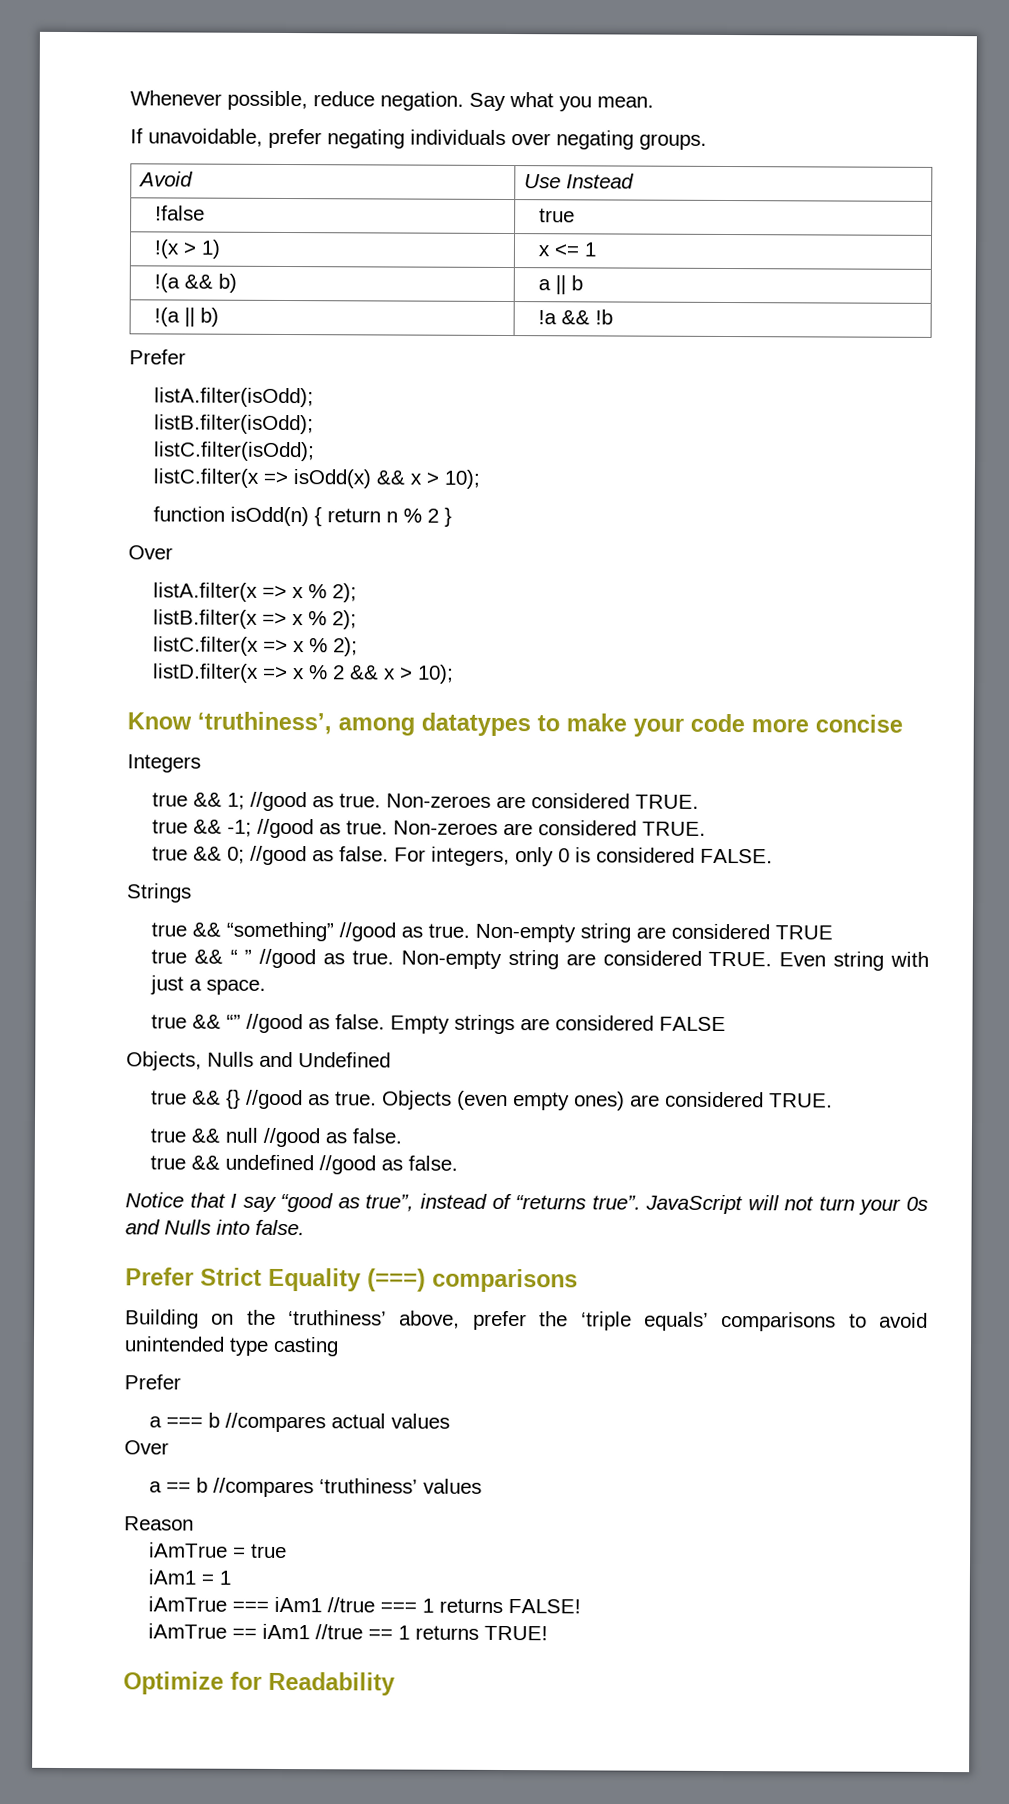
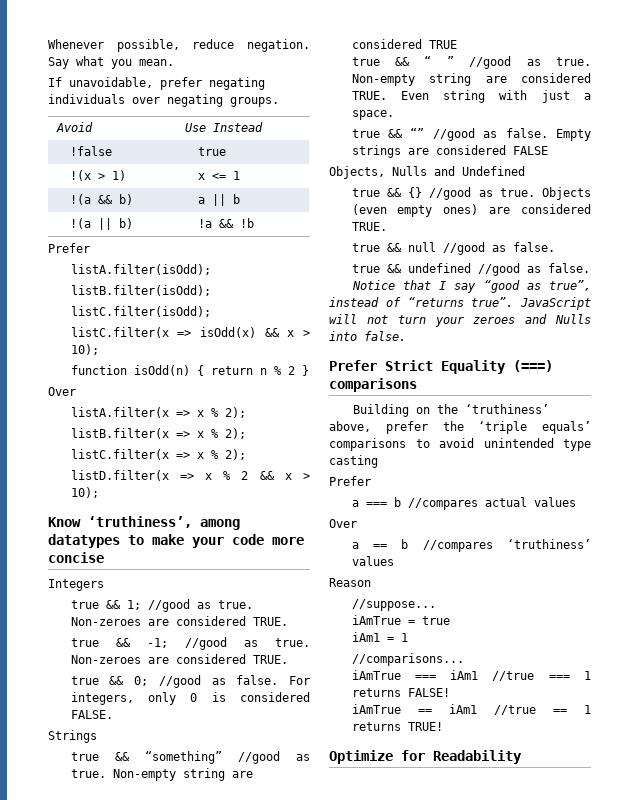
- JavaScript will not turn your 0s and Nulls into false.
+ JavaScript will not turn your zeroes and Nulls into false.
+ //suppose...
+ //comparisons...

